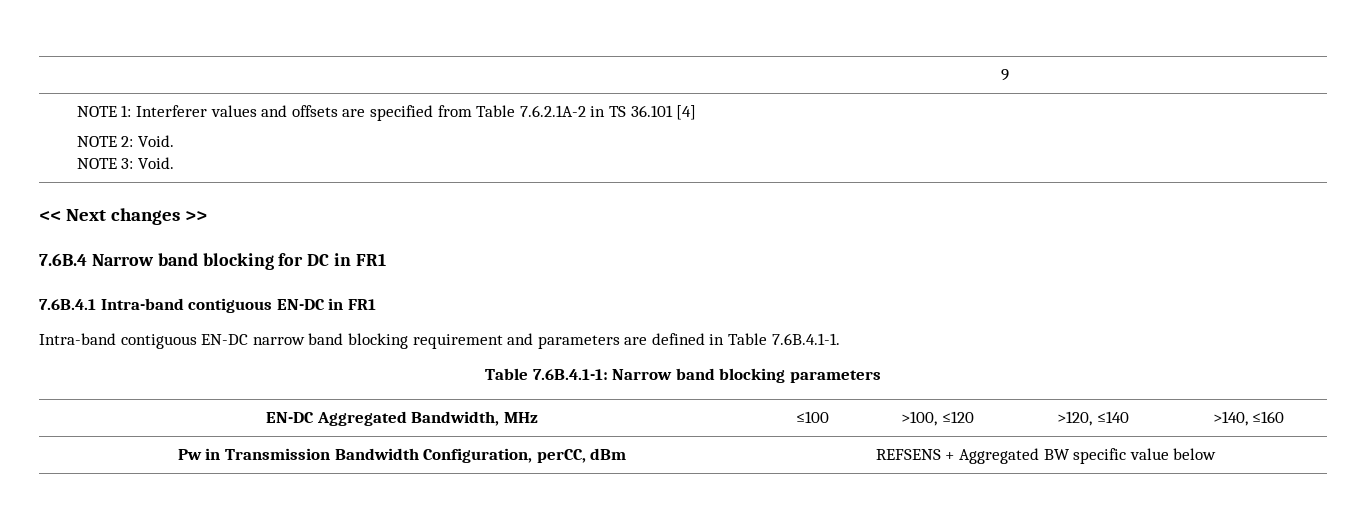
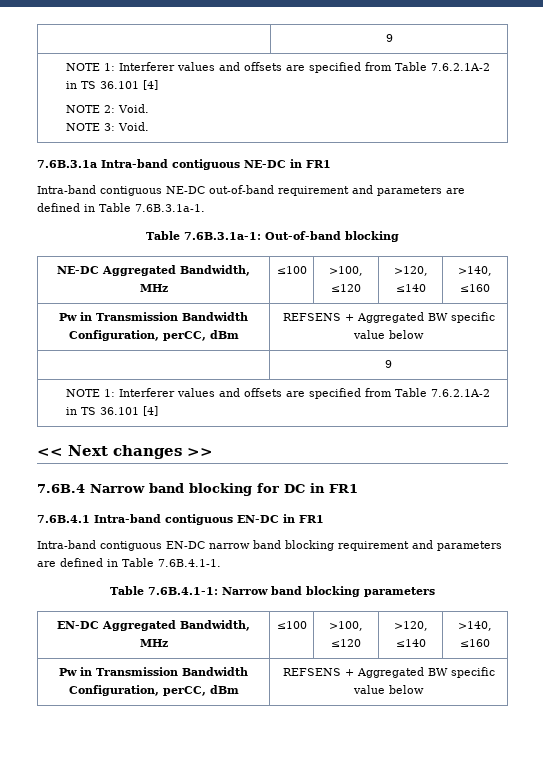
+ 7.6B.3.1a Intra-band contiguous NE-DC in FR1
+ Intra-band contiguous NE-DC out-of-band requirement and parameters are defined in Table 7.6B.3.1a-1.
+ Table 7.6B.3.1a-1: Out-of-band blocking
+ NE-DC Aggregated Bandwidth, MHz | ≤100 | >100, ≤120 | >120, ≤140 | >140, ≤160
+ Pw in Transmission Bandwidth Configuration, perCC, dBm | REFSENS + Aggregated BW specific value below
+ | 9
+ NOTE 1: Interferer values and offsets are specified from Table 7.6.2.1A-2 in TS 36.101 [4]

